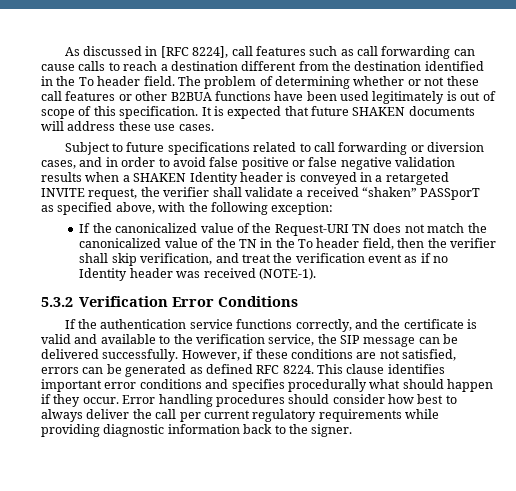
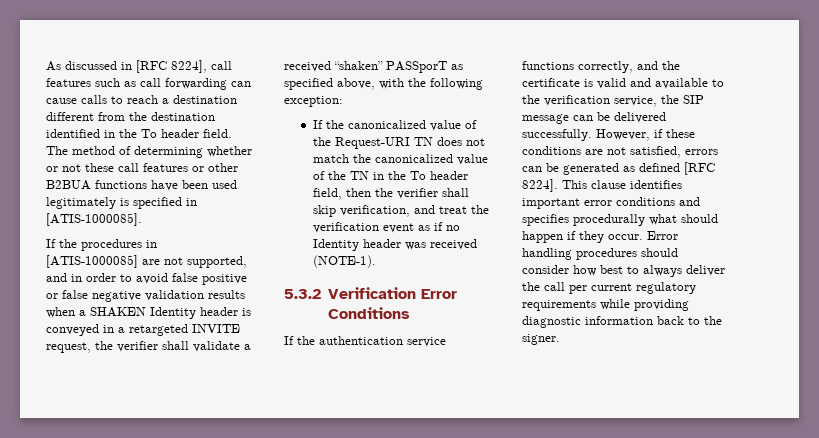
- The problem of determining whether or not these call features or other B2BUA functions have been used legitimately is out of scope of this specification. It is expected that future SHAKEN documents will address these use cases.
- Subject to future specifications related to call forwarding or diversion cases, and in order to avoid false positive or false negative validation results when a SHAKEN Identity header is conveyed in a retargeted INVITE request, the verifier shall validate a received “shaken” PASSporT as specified above, with the following exception:
+ The method of determining whether or not these call features or other B2BUA functions have been used legitimately is specified in [ATIS-1000085].
+ If the procedures in [ATIS-1000085] are not supported, and in order to avoid false positive or false negative validation results when a SHAKEN Identity header is conveyed in a retargeted INVITE request, the verifier shall validate a received “shaken” PASSporT as specified above, with the following exception:
- However, if these conditions are not satisfied, errors can be generated as defined RFC 8224.
+ However, if these conditions are not satisfied, errors can be generated as defined [RFC 8224].

